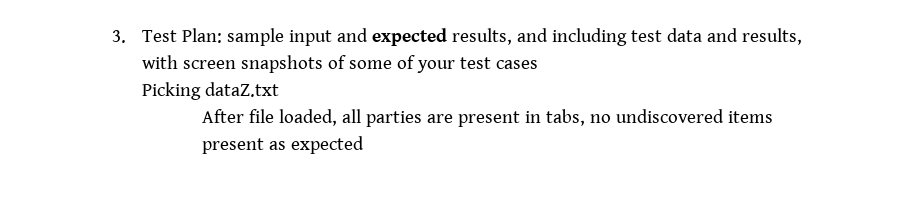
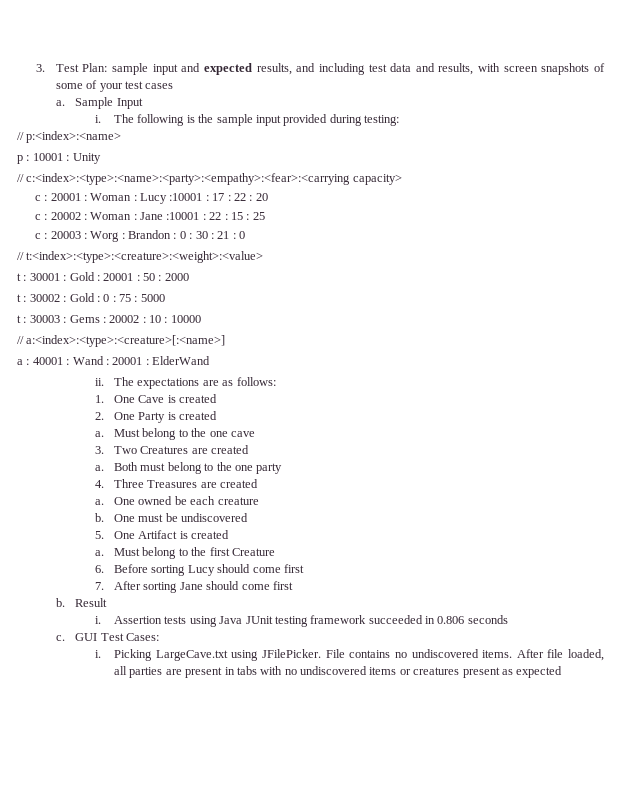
- Picking dataZ.txt
- After file loaded, all parties are present in tabs, no undiscovered items present as expected
+ a. Sample Input
+ i. The following is the sample input provided during testing:
+ // p:<index>:<name>
+ p : 10001 : Unity
+ // c:<index>:<type>:<name>:<party>:<empathy>:<fear>:<carrying capacity>
+ c : 20001 : Woman : Lucy :10001 : 17 : 22 : 20
+ c : 20002 : Woman : Jane :10001 : 22 : 15 : 25
+ c : 20003 : Worg : Brandon : 0 : 30 : 21 : 0
+ // t:<index>:<type>:<creature>:<weight>:<value>
+ t : 30001 : Gold : 20001 : 50 : 2000
+ t : 30002 : Gold : 0 : 75 : 5000
+ t : 30003 : Gems : 20002 : 10 : 10000
+ // a:<index>:<type>:<creature>[:<name>]
+ a : 40001 : Wand : 20001 : ElderWand
+ ii. The expectations are as follows:
+ 1. One Cave is created
+ 2. One Party is created
+ a. Must belong to the one cave
+ 3. Two Creatures are created
+ a. Both must belong to the one party
+ 4. Three Treasures are created
+ a. One owned be each creature
+ b. One must be undiscovered
+ 5. One Artifact is created
+ a. Must belong to the first Creature
+ 6. Before sorting Lucy should come first
+ 7. After sorting Jane should come first
+ b. Result
+ i. Assertion tests using Java JUnit testing framework succeeded in 0.806 seconds
+ c. GUI Test Cases:
+ i. Picking LargeCave.txt using JFilePicker. File contains no undiscovered items. After file loaded, all parties are present in tabs with no undiscovered items or creatures present as expected

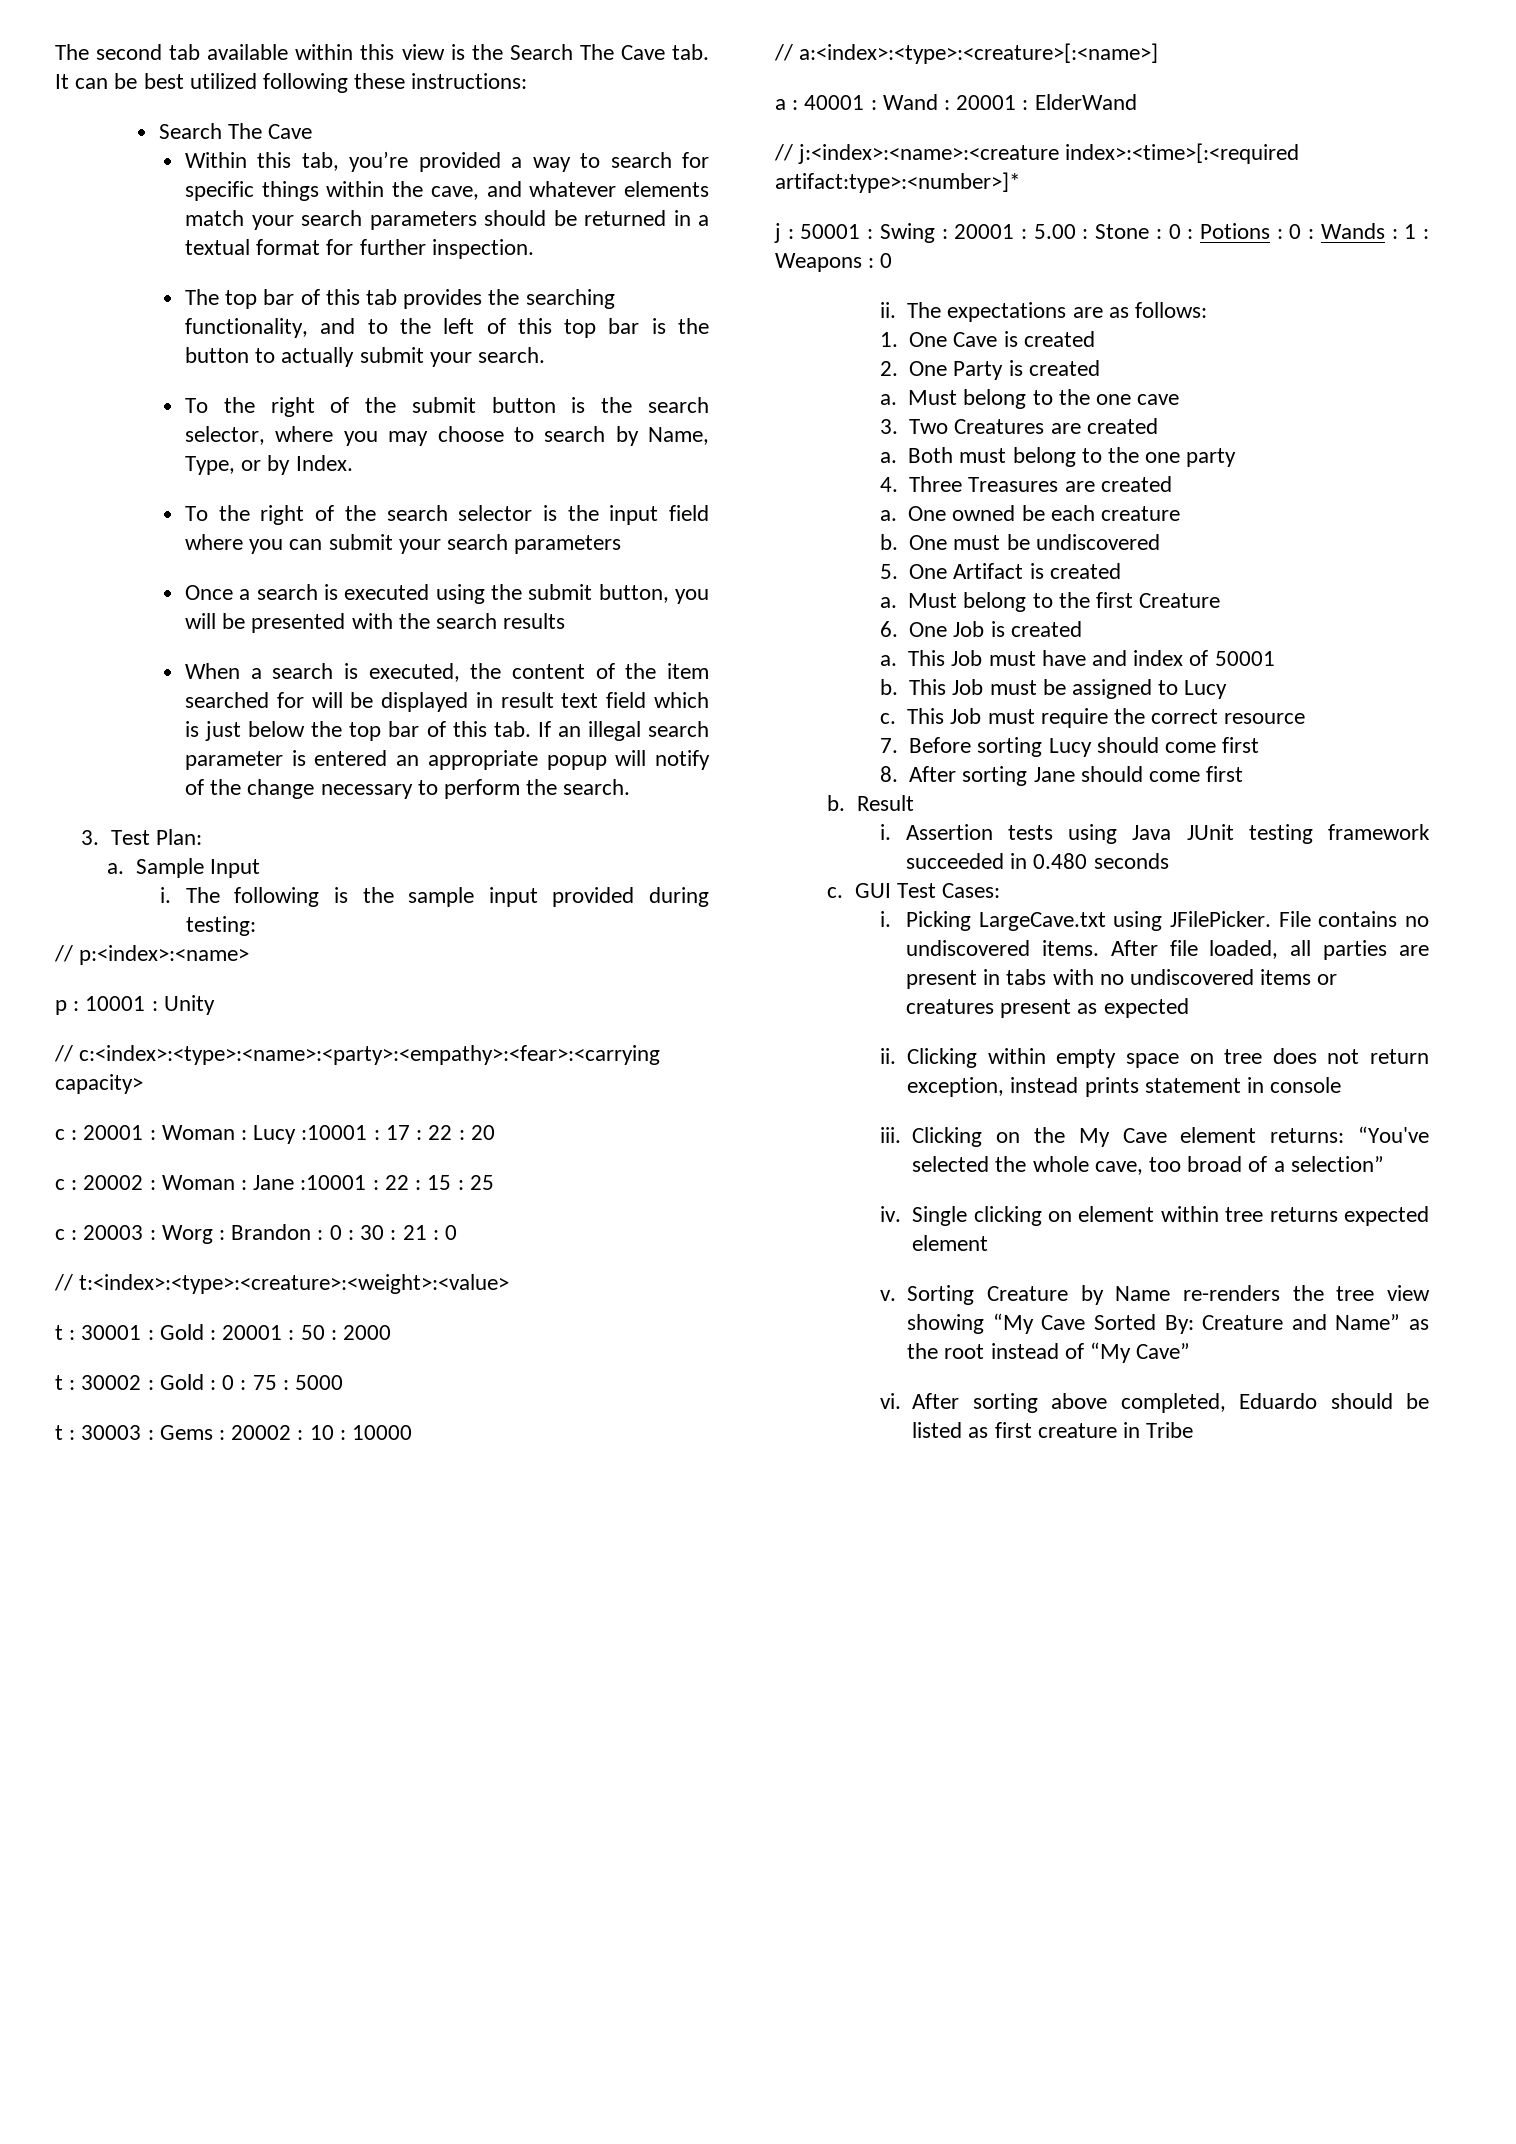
- 3. Test Plan: sample input and expected results, and including test data and results, with screen snapshots of some of your test cases
+ The second tab available within this view is the Search The Cave tab. It can be best utilized following these instructions:
+ Search The Cave
+ Within this tab, you’re provided a way to search for specific things within the cave, and whatever elements match your search parameters should be returned in a textual format for further inspection.
+ The top bar of this tab provides the searching functionality, and to the left of this top bar is the button to actually submit your search.
+ To the right of the submit button is the search selector, where you may choose to search by Name, Type, or by Index.
+ To the right of the search selector is the input field where you can submit your search parameters
+ Once a search is executed using the submit button, you will be presented with the search results
+ When a search is executed, the content of the item searched for will be displayed in result text field which is just below the top bar of this tab. If an illegal search parameter is entered an appropriate popup will notify of the change necessary to perform the search.
+ 3. Test Plan:
+ // j:<index>:<name>:<creature index>:<time>[:<required artifact:type>:<number>]*
+ j : 50001 : Swing : 20001 : 5.00 : Stone : 0 : Potions : 0 : Wands : 1 : Weapons : 0
- 6. Before sorting Lucy should come first
+ 6. One Job is created
+ a. This Job must have and index of 50001
+ b. This Job must be assigned to Lucy
+ c. This Job must require the correct resource
+ 7. Before sorting Lucy should come first
- 7. After sorting Jane should come first
+ 8. After sorting Jane should come first
- Assertion tests using Java JUnit testing framework succeeded in 0.806 seconds
+ Assertion tests using Java JUnit testing framework succeeded in 0.480 seconds
+ ii. Clicking within empty space on tree does not return exception, instead prints statement in console
+ iii. Clicking on the My Cave element returns: “You've selected the whole cave, too broad of a selection”
+ iv. Single clicking on element within tree returns expected element
+ v. Sorting Creature by Name re-renders the tree view showing “My Cave Sorted By: Creature and Name” as the root instead of “My Cave”
+ vi. After sorting above completed, Eduardo should be listed as first creature in Tribe

